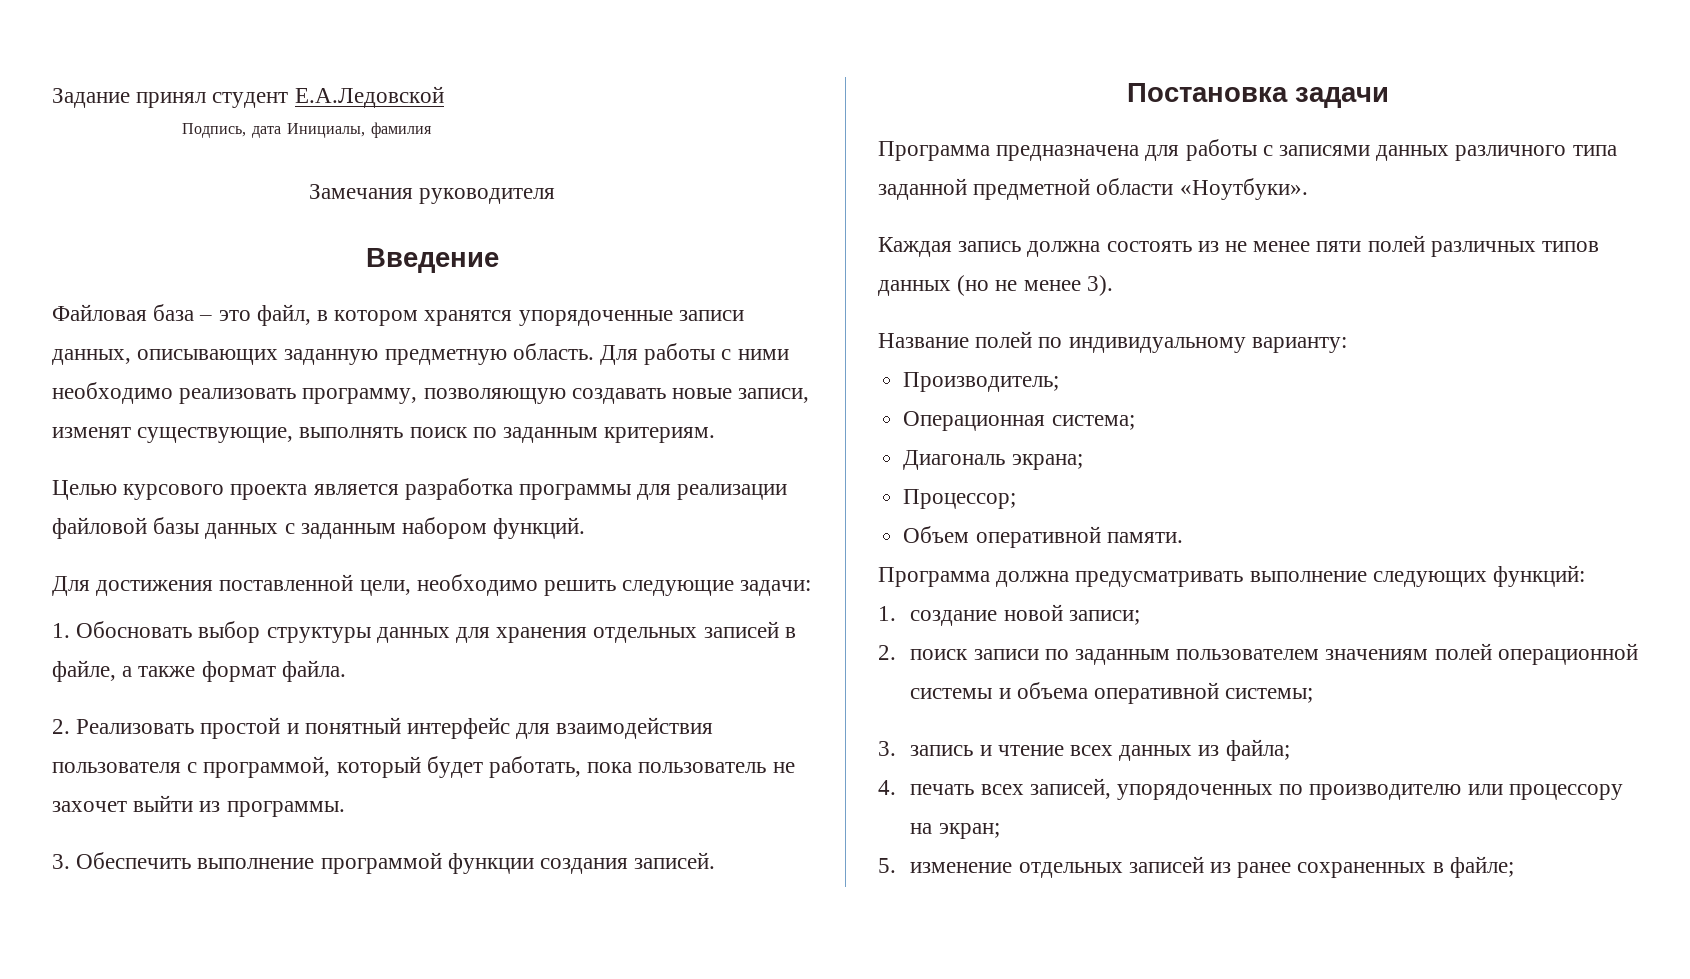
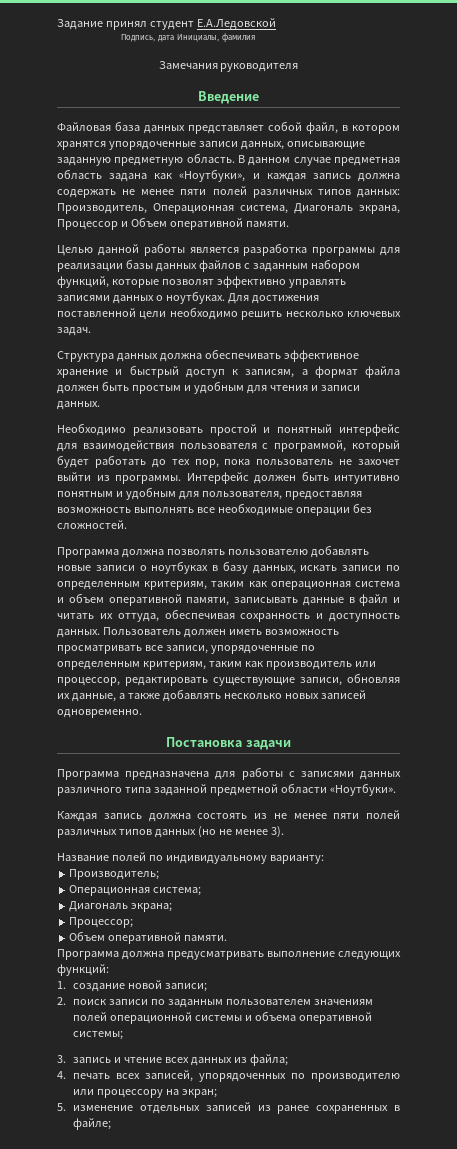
- Файловая база – это файл, в котором хранятся упорядоченные записи данных, описывающих заданную предметную область.
+ Файловая база данных представляет собой файл, в котором хранятся упорядоченные записи данных, описывающие заданную предметную область.
- Для работы с ними необходимо реализовать программу, позволяющую создавать новые записи, изменят существующие, выполнять поиск по заданным критериям.
+ В данном случае предметная область задана как «Ноутбуки», и каждая запись должна содержать не менее пяти полей различных типов данных: Производитель, Операционная система, Диагональ экрана, Процессор и Объем оперативной памяти.
- Целью курсового проекта является разработка программы для реализации файловой базы данных с заданным набором функций.
- Для достижения поставленной цели, необходимо решить следующие задачи:
- 1. Обосновать выбор структуры данных для хранения отдельных записей в файле, а также формат файла.
- 2. Реализовать простой и понятный интерфейс для взаимодействия пользователя с программой, который будет работать, пока пользователь не захочет выйти из программы.
- 3. Обеспечить выполнение программой функции создания записей.
+ Целью данной работы является разработка программы для реализации базы данных файлов с заданным набором функций, которые позволят эффективно управлять записями данных о ноутбуках. Для достижения поставленной цели необходимо решить несколько ключевых задач.
+ Структура данных должна обеспечивать эффективное хранение и быстрый доступ к записям, а формат файла должен быть простым и удобным для чтения и записи данных.
+ Необходимо реализовать простой и понятный интерфейс для взаимодействия пользователя с программой, который будет работать до тех пор, пока пользователь не захочет выйти из программы. Интерфейс должен быть интуитивно понятным и удобным для пользователя, предоставляя возможность выполнять все необходимые операции без сложностей.
+ Программа должна позволять пользователю добавлять новые записи о ноутбуках в базу данных, искать записи по определенным критериям, таким как операционная система и объем оперативной памяти, записывать данные в файл и читать их оттуда, обеспечивая сохранность и доступность данных. Пользователь должен иметь возможность просматривать все записи, упорядоченные по определенным критериям, таким как производитель или процессор, редактировать существующие записи, обновляя их данные, а также добавлять несколько новых записей одновременно.

